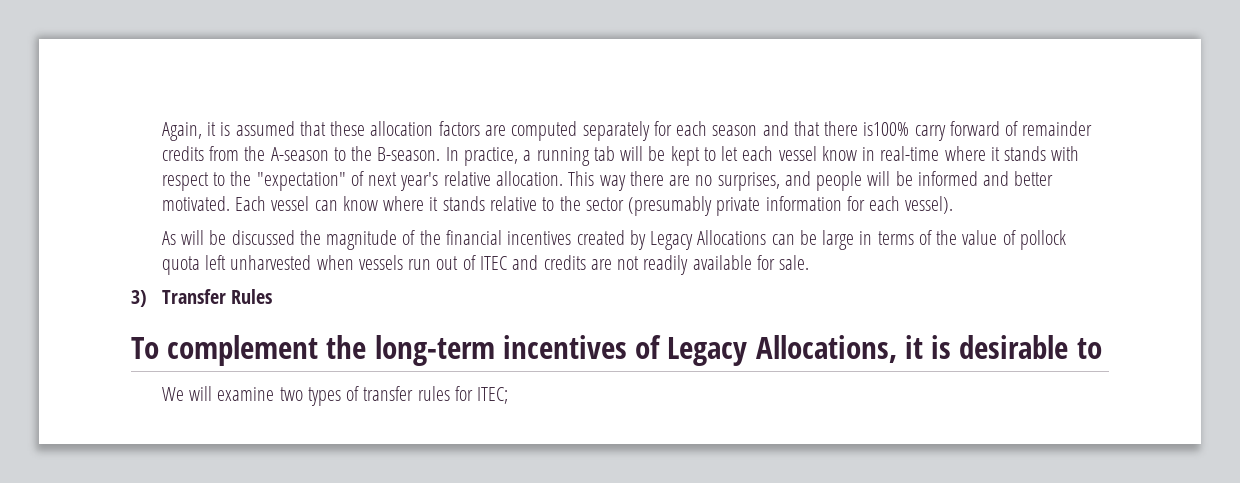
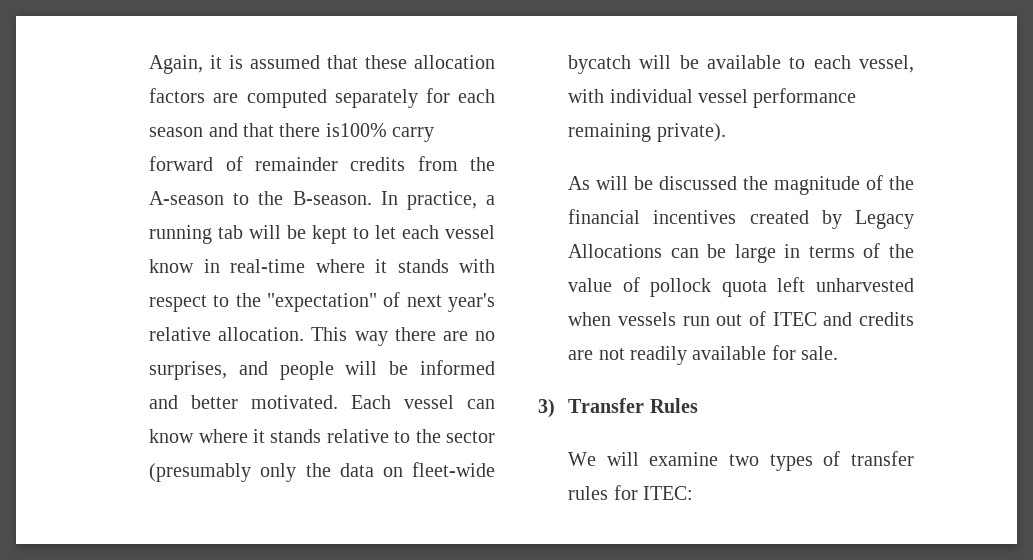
- Each vessel can know where it stands relative to the sector (presumably private information for each vessel).
+ Each vessel can know where it stands relative to the sector (presumably only the data on fleet-wide bycatch will be available to each vessel, with individual vessel performance remaining private).
- To complement the long-term incentives of Legacy Allocations, it is desirable to
- We will examine two types of transfer rules for ITEC;
+ We will examine two types of transfer rules for ITEC:

